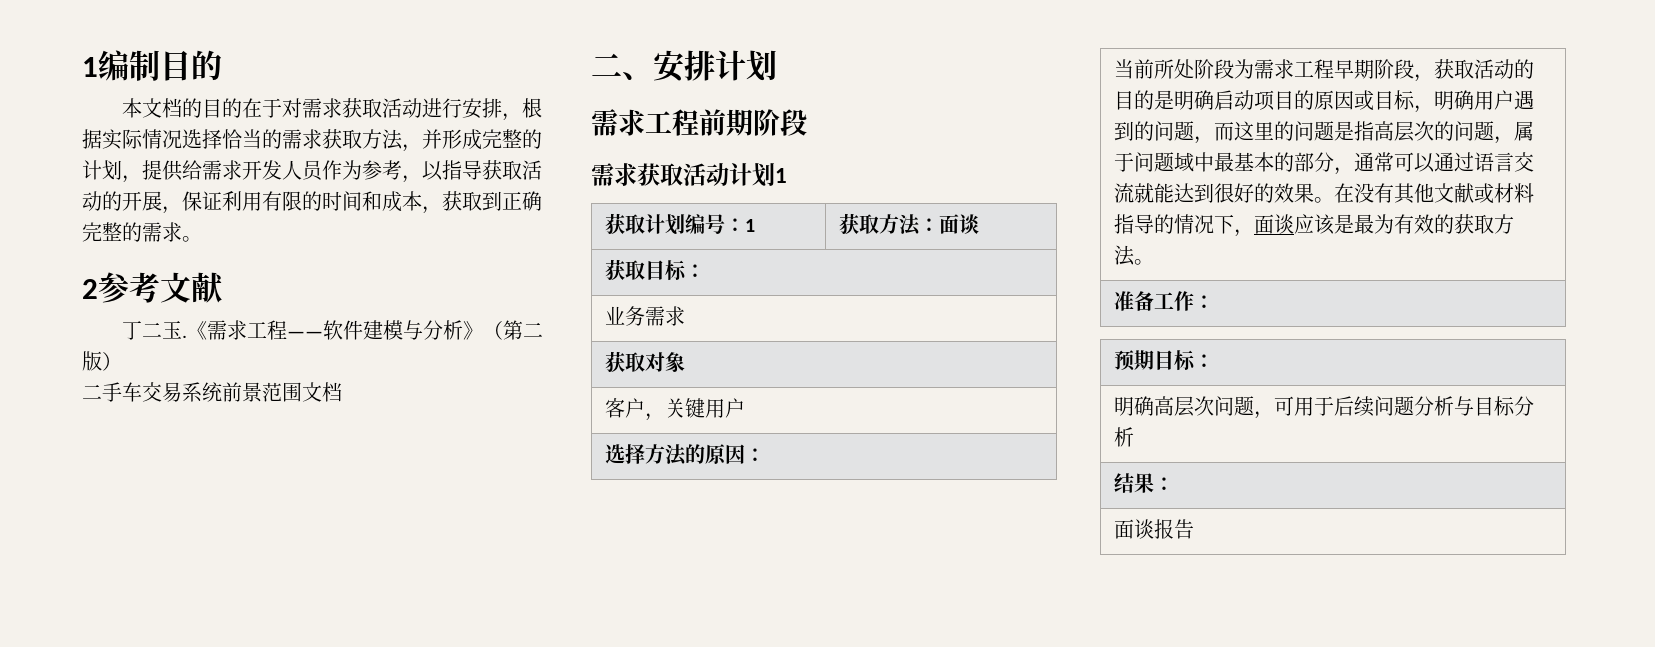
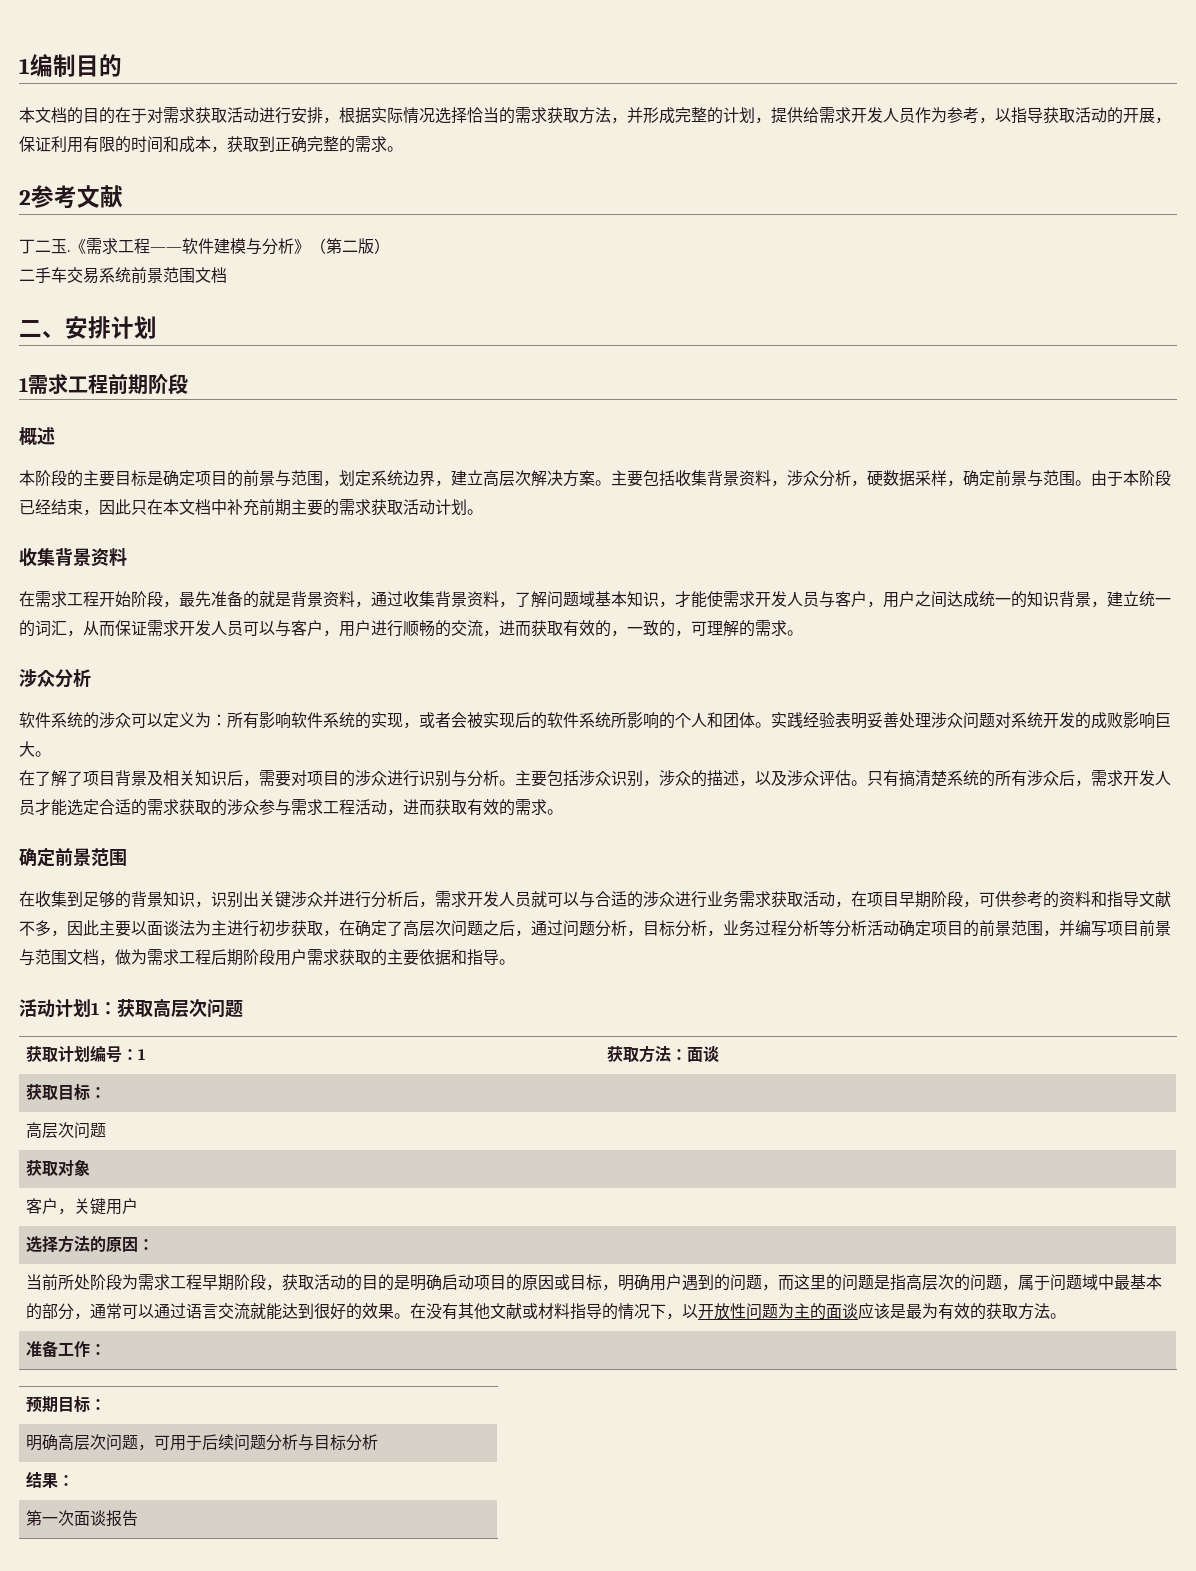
- 需求工程前期阶段
+ 1需求工程前期阶段
- 需求获取活动计划1
+ 概述
+ 本阶段的主要目标是确定项目的前景与范围，划定系统边界，建立高层次解决方案。主要包括收集背景资料，涉众分析，硬数据采样，确定前景与范围。由于本阶段已经结束，因此只在本文档中补充前期主要的需求获取活动计划。
+ 收集背景资料
+ 在需求工程开始阶段，最先准备的就是背景资料，通过收集背景资料，了解问题域基本知识，才能使需求开发人员与客户，用户之间达成统一的知识背景，建立统一的词汇，从而保证需求开发人员可以与客户，用户进行顺畅的交流，进而获取有效的，一致的，可理解的需求。
+ 涉众分析
+ 软件系统的涉众可以定义为：所有影响软件系统的实现，或者会被实现后的软件系统所影响的个人和团体。实践经验表明妥善处理涉众问题对系统开发的成败影响巨大。
+ 在了解了项目背景及相关知识后，需要对项目的涉众进行识别与分析。主要包括涉众识别，涉众的描述，以及涉众评估。只有搞清楚系统的所有涉众后，需求开发人员才能选定合适的需求获取的涉众参与需求工程活动，进而获取有效的需求。
+ 确定前景范围
+ 在收集到足够的背景知识，识别出关键涉众并进行分析后，需求开发人员就可以与合适的涉众进行业务需求获取活动，在项目早期阶段，可供参考的资料和指导文献不多，因此主要以面谈法为主进行初步获取，在确定了高层次问题之后，通过问题分析，目标分析，业务过程分析等分析活动确定项目的前景范围，并编写项目前景与范围文档，做为需求工程后期阶段用户需求获取的主要依据和指导。
+ 活动计划1：获取高层次问题
  获取目标：
- 业务需求
+ 高层次问题
- 在没有其他文献或材料指导的情况下，面谈应该是最为有效的获取方法。
+ 在没有其他文献或材料指导的情况下，以开放性问题为主的面谈应该是最为有效的获取方法。
- 面谈报告
+ 第一次面谈报告

